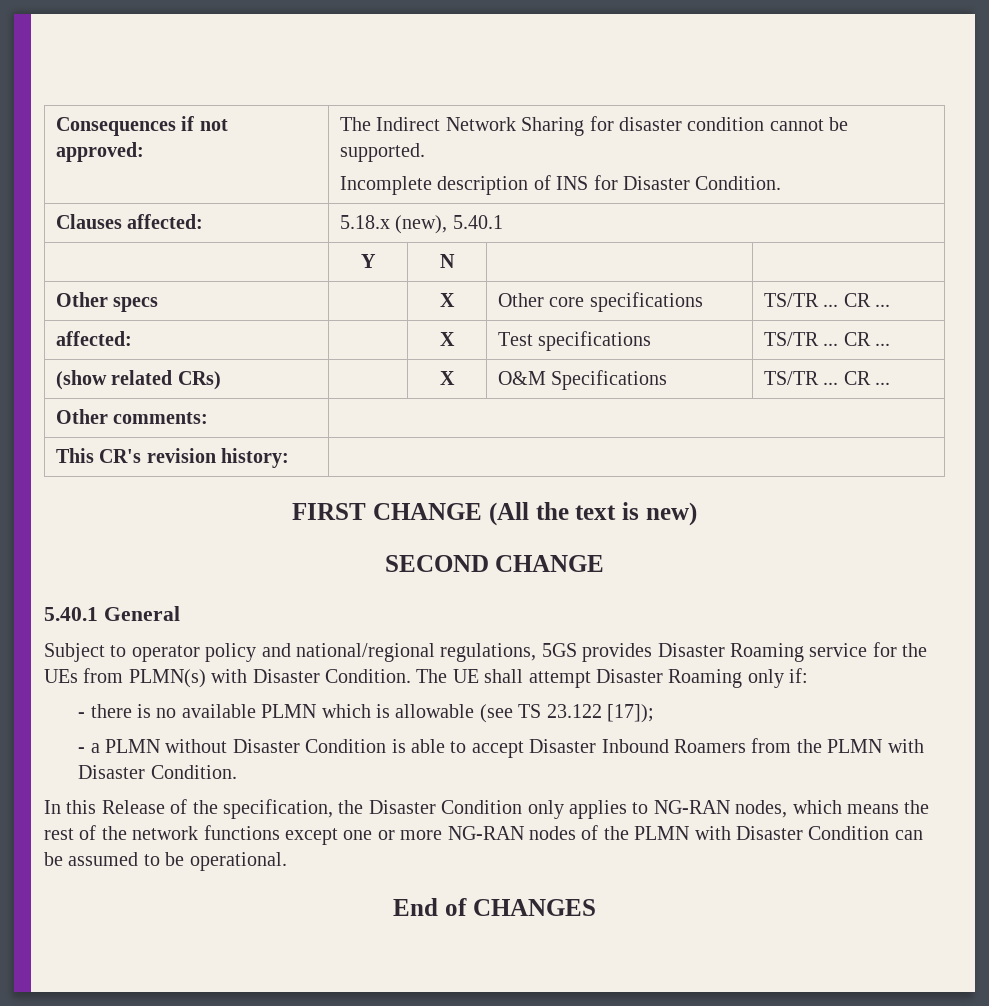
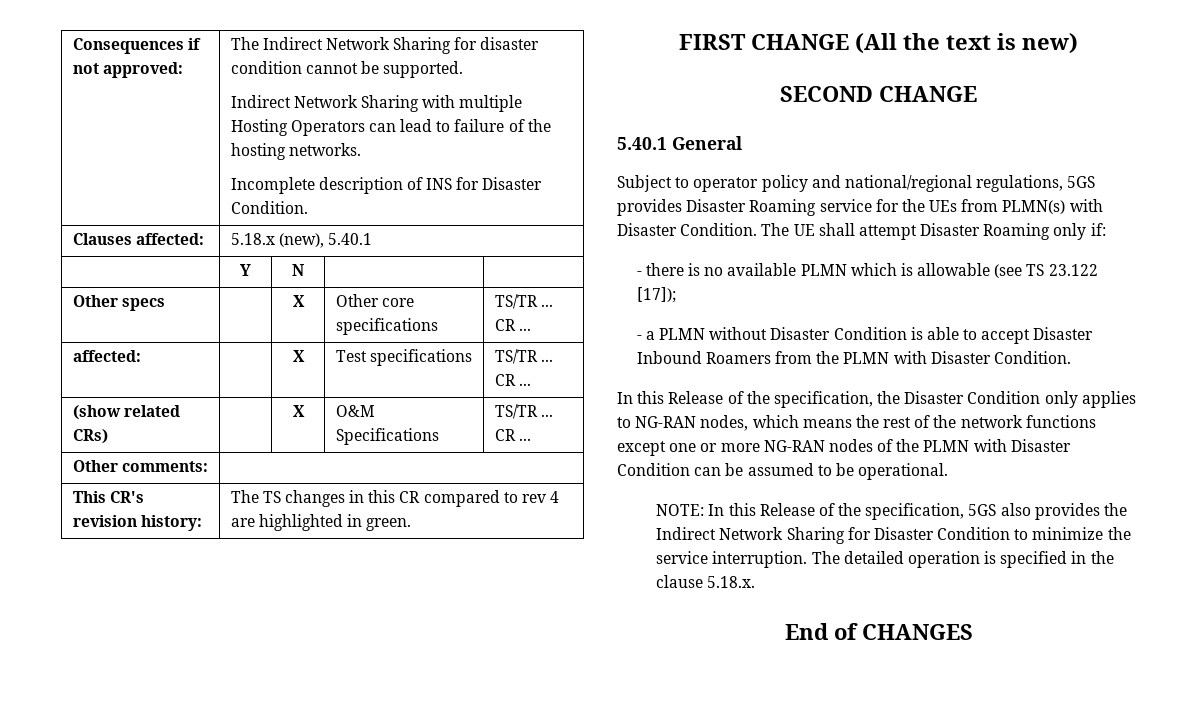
  Consequences if not approved: | The Indirect Network Sharing for disaster condition cannot be supported.
+ Indirect Network Sharing with multiple Hosting Operators can lead to failure of the hosting networks.
- This CR's revision history: |
+ This CR's revision history: | The TS changes in this CR compared to rev 4 are highlighted in green.
+ NOTE: In this Release of the specification, 5GS also provides the Indirect Network Sharing for Disaster Condition to minimize the service interruption. The detailed operation is specified in the clause 5.18.x.

